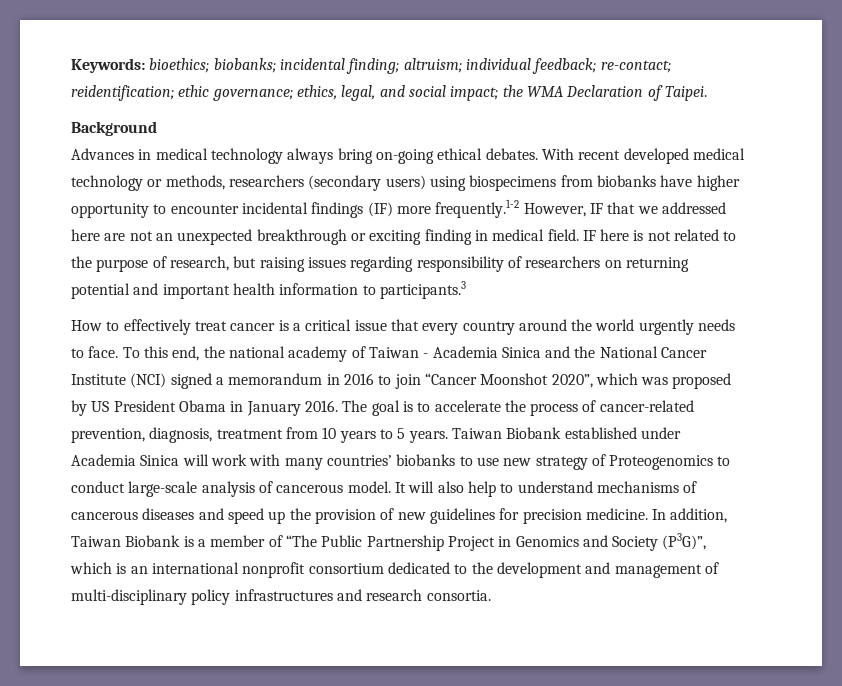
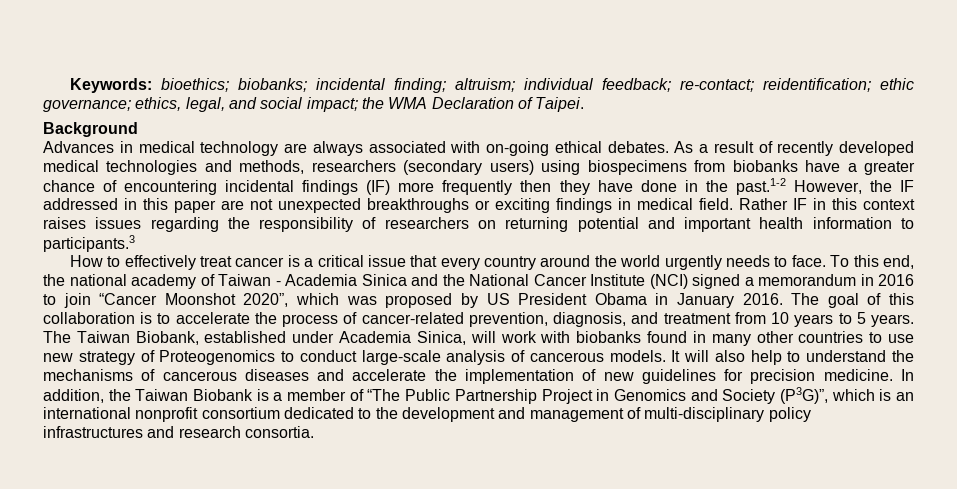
- Advances in medical technology always bring on-going ethical debates. With recent developed medical technology or methods, researchers (secondary users) using biospecimens from biobanks have higher opportunity to encounter incidental findings (IF) more frequently.1-2 However, IF that we addressed here are not an unexpected breakthrough or exciting finding in medical field.
+ Advances in medical technology are always associated with on-going ethical debates. As a result of recently developed medical technologies and methods, researchers (secondary users) using biospecimens from biobanks have a greater chance of encountering incidental findings (IF) more frequently then they have done in the past.1-2 However, the IF addressed in this paper are not unexpected breakthroughs or exciting findings in medical field.
- IF here is not related to the purpose of research, but raising issues regarding responsibility of researchers on returning potential and important health information to participants.3
+ Rather IF in this context raises issues regarding the responsibility of researchers on returning potential and important health information to participants.3
- The goal is to accelerate the process of cancer-related prevention, diagnosis, treatment from 10 years to 5 years.
+ The goal of this collaboration is to accelerate the process of cancer-related prevention, diagnosis, and treatment from 10 years to 5 years.
- Taiwan Biobank established under Academia Sinica will work with many countries’ biobanks to use new strategy of Proteogenomics to conduct large-scale analysis of cancerous model.
+ The Taiwan Biobank, established under Academia Sinica, will work with biobanks found in many other countries to use new strategy of Proteogenomics to conduct large-scale analysis of cancerous models.
- It will also help to understand mechanisms of cancerous diseases and speed up the provision of new guidelines for precision medicine.
+ It will also help to understand the mechanisms of cancerous diseases and accelerate the implementation of new guidelines for precision medicine.
- In addition, Taiwan Biobank is a member of “The Public Partnership Project in Genomics and Society (P3G)”, which is an international nonprofit consortium dedicated to the development and management of multi-disciplinary policy infrastructures and research consortia.
+ In addition, the Taiwan Biobank is a member of “The Public Partnership Project in Genomics and Society (P3G)”, which is an international nonprofit consortium dedicated to the development and management of multi-disciplinary policy infrastructures and research consortia.

